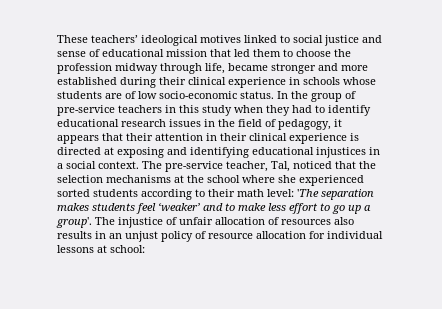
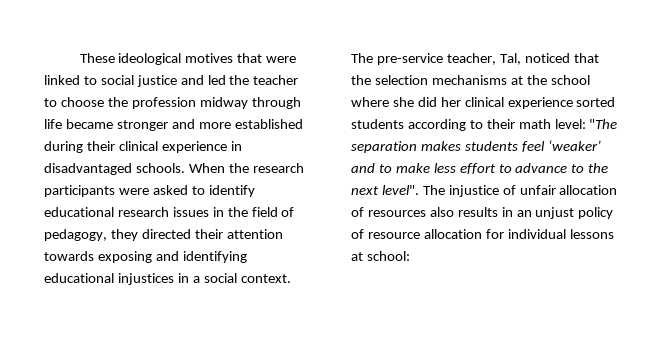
- These teachers’ ideological motives linked to social justice and sense of educational mission that led them to choose the profession midway through life, became stronger and more established during their clinical experience in schools whose students are of low socio-economic status. In the group of pre-service teachers in this study when they had to identify educational research issues in the field of pedagogy, it appears that their attention in their clinical experience is directed at exposing and identifying educational injustices in a social context.
+ These ideological motives that were linked to social justice and led the teacher to choose the profession midway through life became stronger and more established during their clinical experience in disadvantaged schools. When the research participants were asked to identify educational research issues in the field of pedagogy, they directed their attention towards exposing and identifying educational injustices in a social context.
- The pre-service teacher, Tal, noticed that the selection mechanisms at the school where she experienced sorted students according to their math level: 'The separation makes students feel ‘weaker’ and to make less effort to go up a group'.
+ The pre-service teacher, Tal, noticed that the selection mechanisms at the school where she did her clinical experience sorted students according to their math level: "The separation makes students feel ‘weaker’ and to make less effort to advance to the next level".

